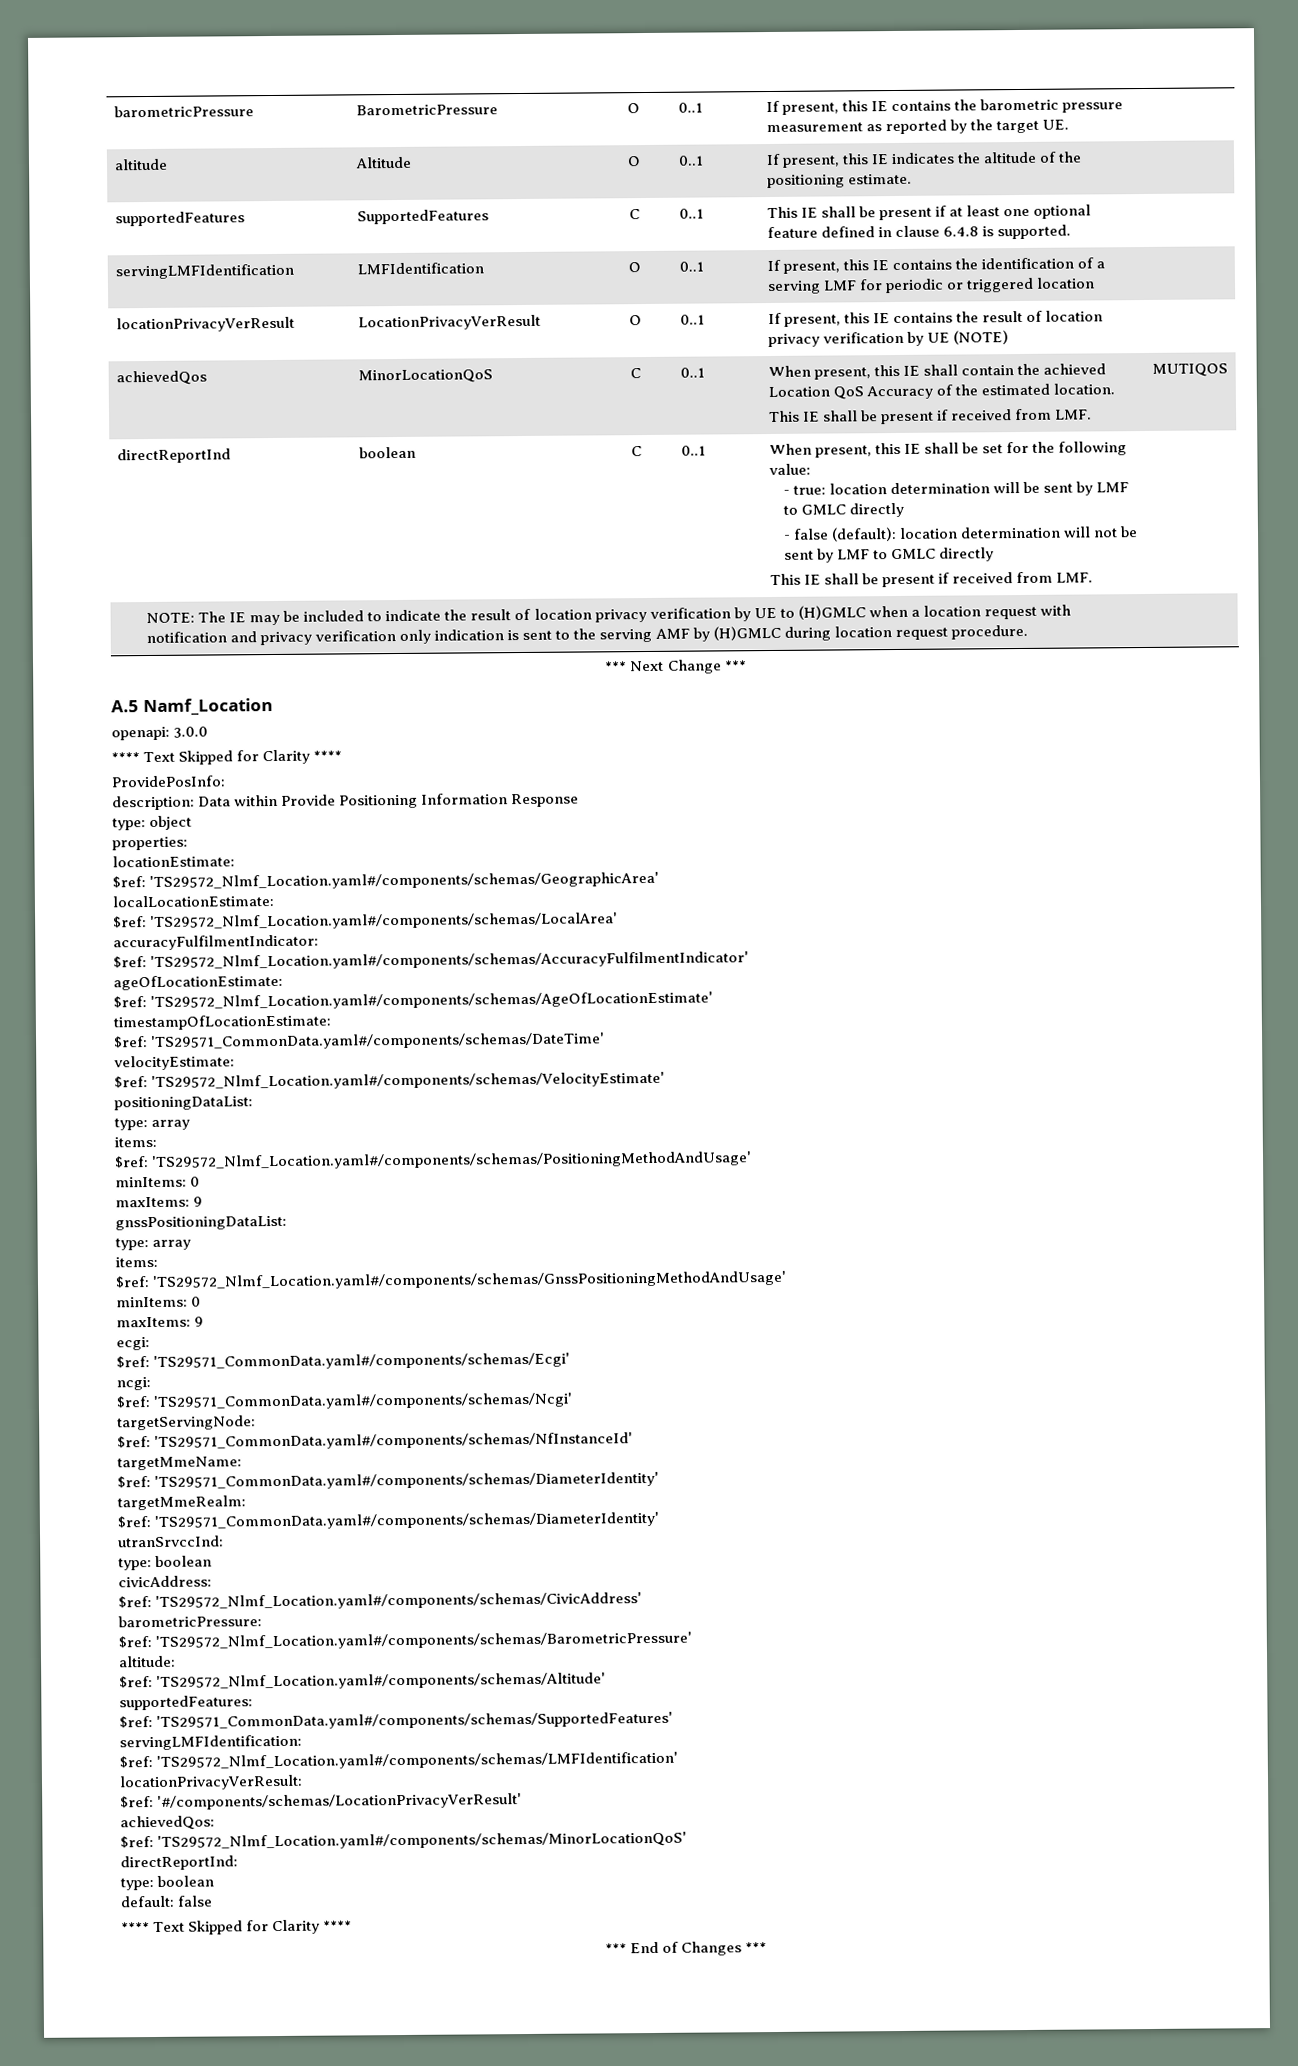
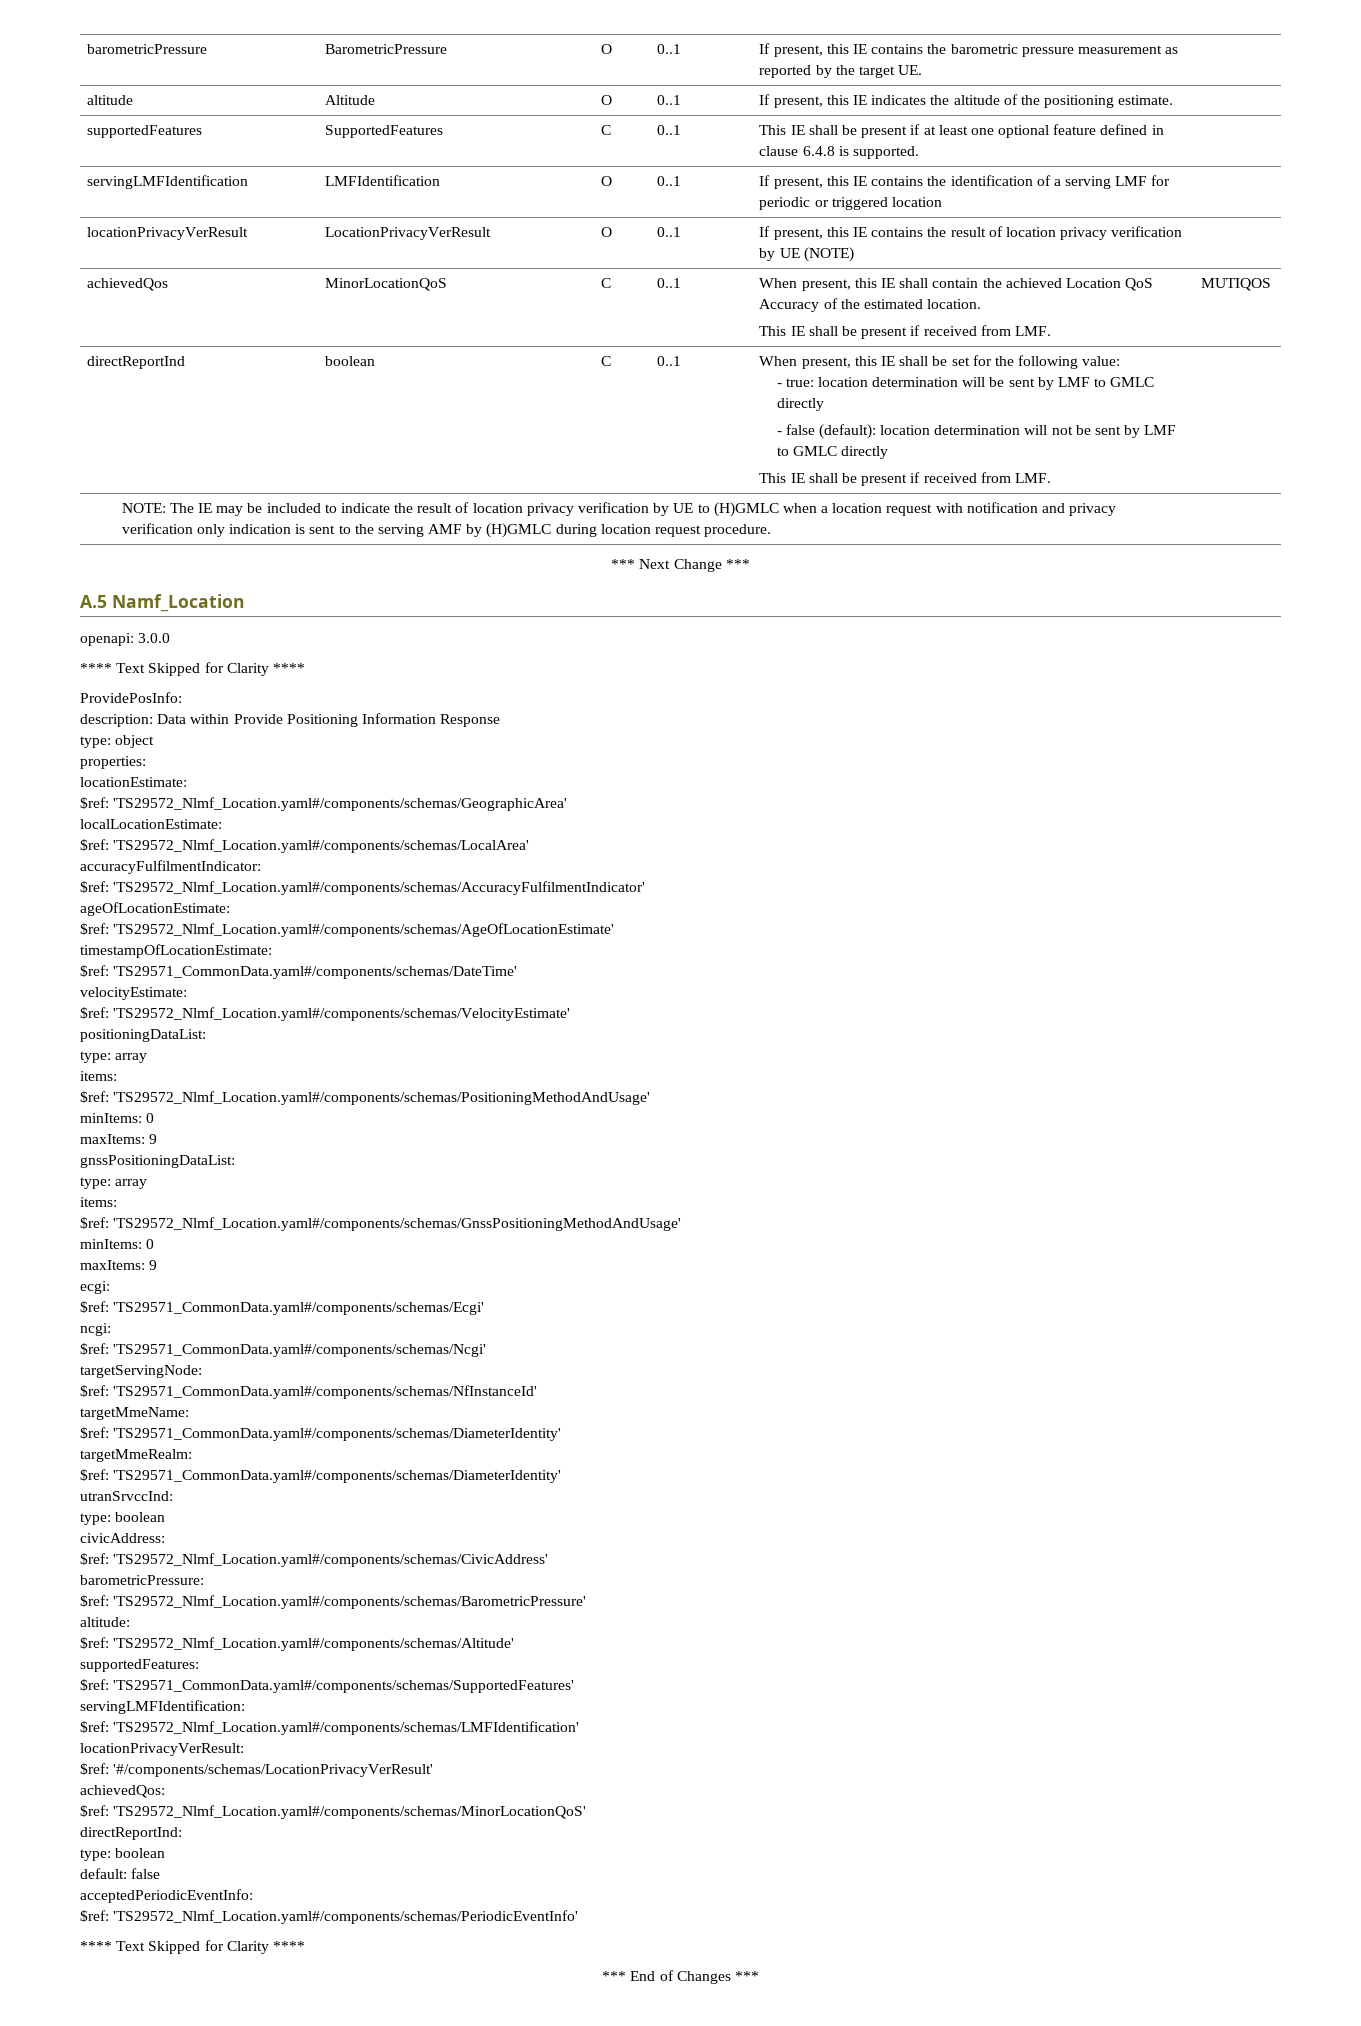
+ acceptedPeriodicEventInfo:
+ $ref: 'TS29572_Nlmf_Location.yaml#/components/schemas/PeriodicEventInfo'

